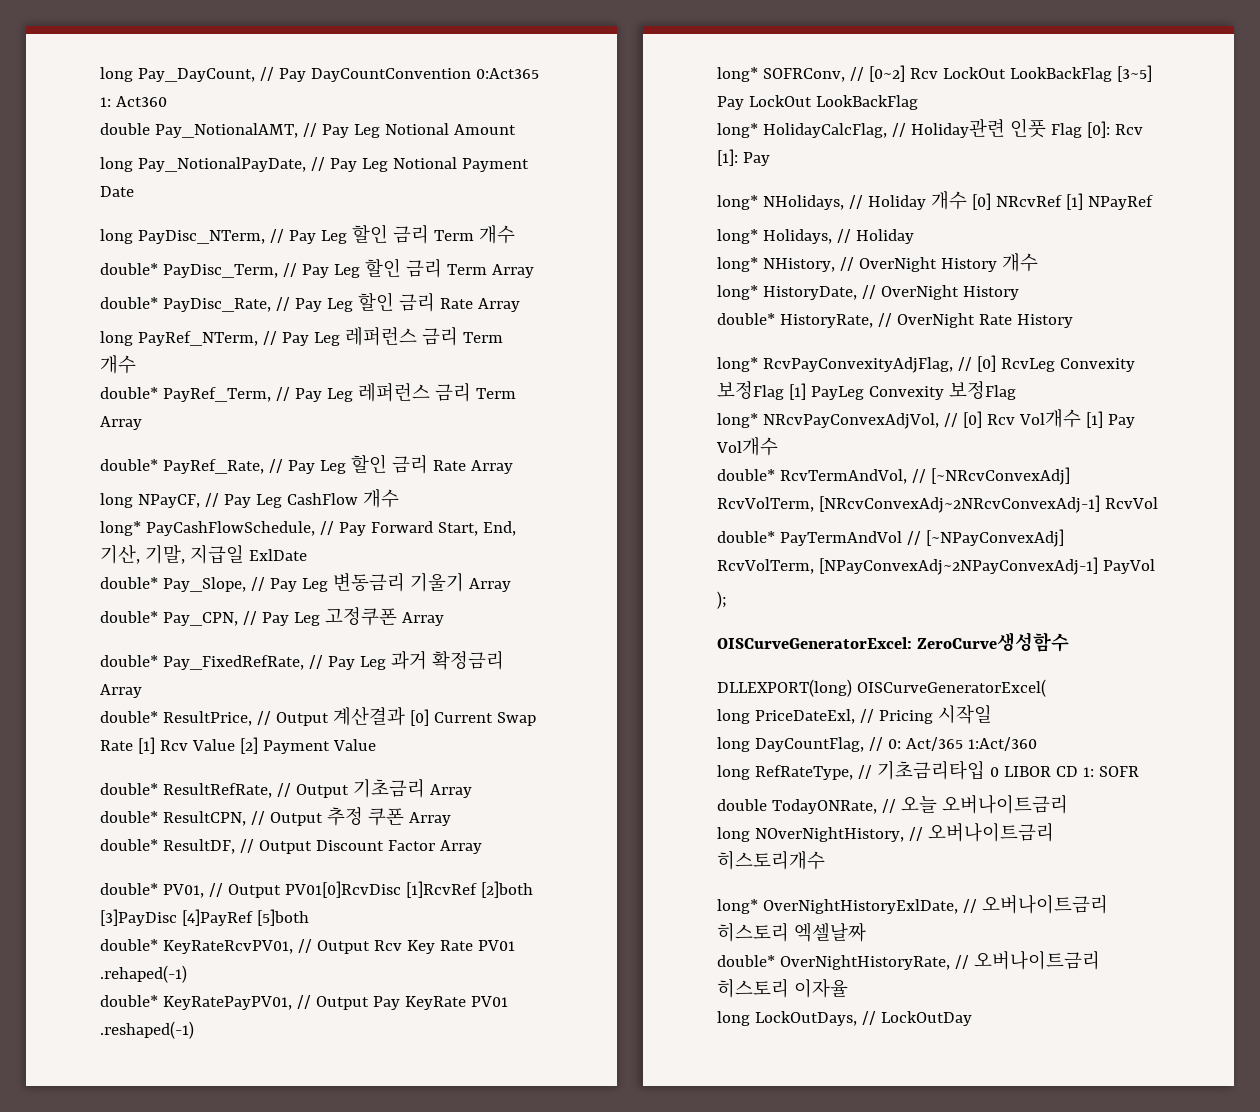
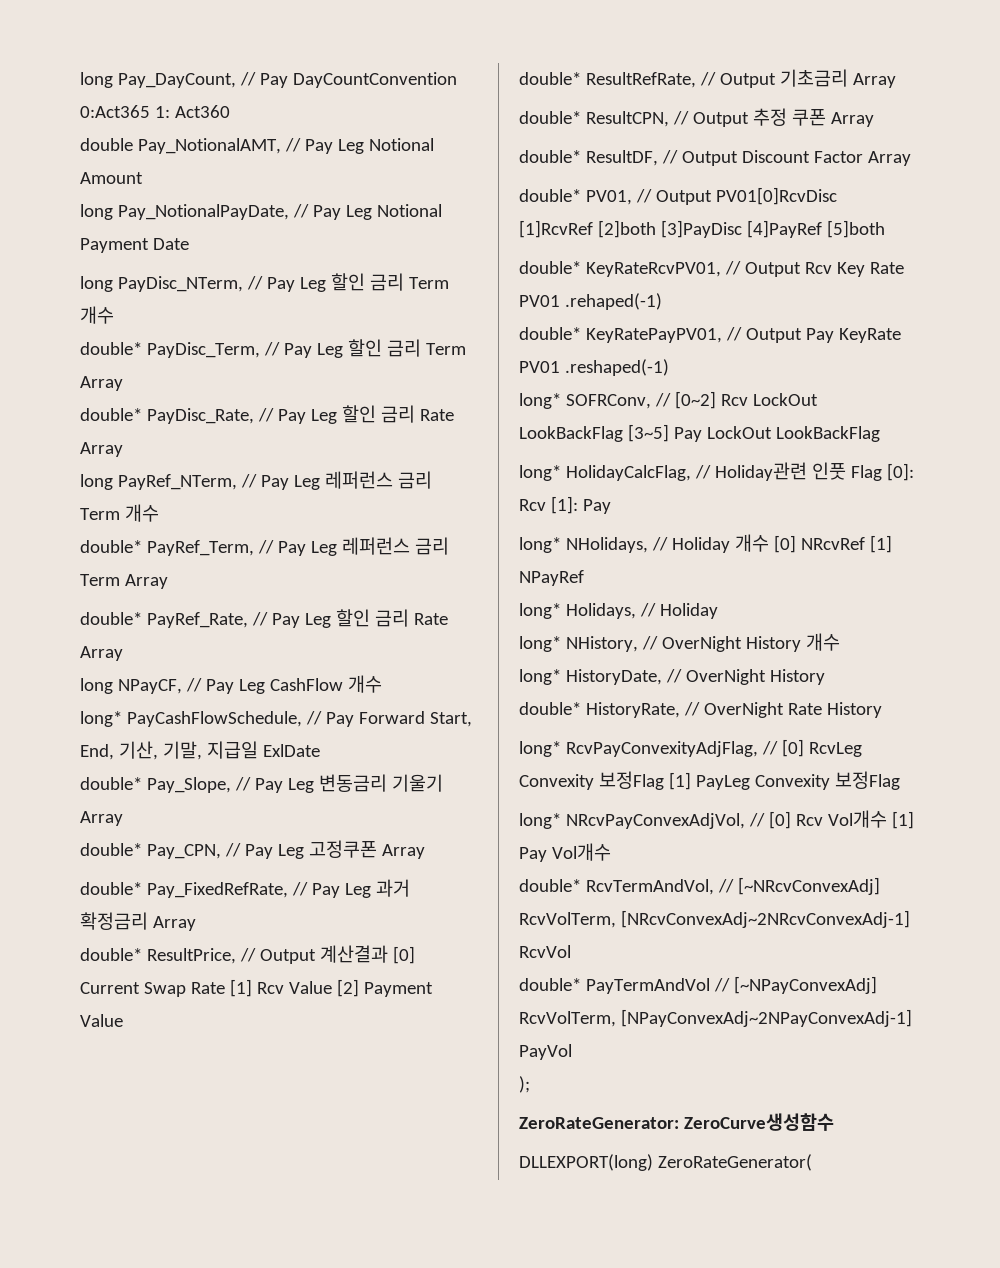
- OISCurveGeneratorExcel: ZeroCurve생성함수
+ ZeroRateGenerator: ZeroCurve생성함수
- DLLEXPORT(long) OISCurveGeneratorExcel(
- long PriceDateExl, // Pricing 시작일
- long DayCountFlag, // 0: Act/365 1:Act/360
- long RefRateType, // 기초금리타입 0 LIBOR CD 1: SOFR
- double TodayONRate, // 오늘 오버나이트금리
- long NOverNightHistory, // 오버나이트금리 히스토리개수
- long* OverNightHistoryExlDate, // 오버나이트금리 히스토리 엑셀날짜
- double* OverNightHistoryRate, // 오버나이트금리 히스토리 이자율
- long LockOutDays, // LockOutDay
+ DLLEXPORT(long) ZeroRateGenerator(

